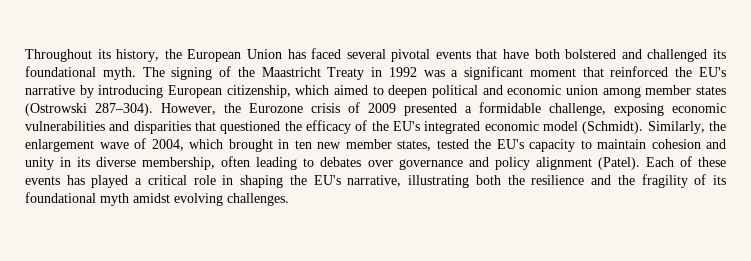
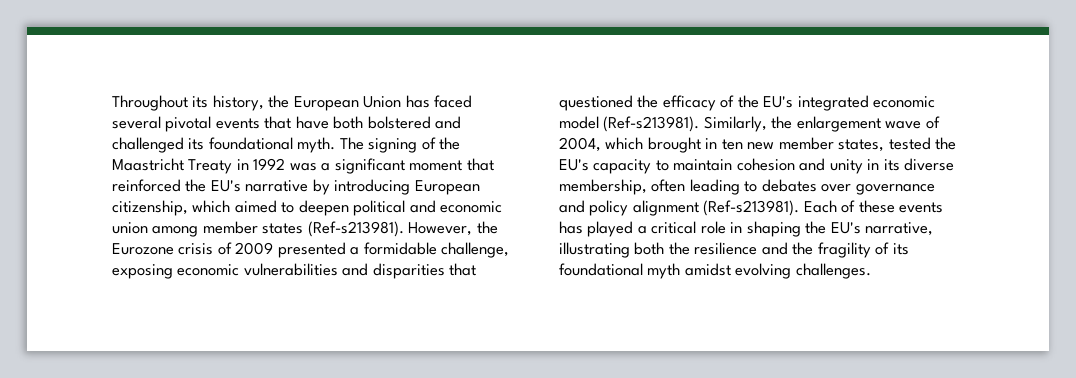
- The signing of the Maastricht Treaty in 1992 was a significant moment that reinforced the EU's narrative by introducing European citizenship, which aimed to deepen political and economic union among member states (Ostrowski 287–304).
+ The signing of the Maastricht Treaty in 1992 was a significant moment that reinforced the EU's narrative by introducing European citizenship, which aimed to deepen political and economic union among member states (Ref-s213981).
- However, the Eurozone crisis of 2009 presented a formidable challenge, exposing economic vulnerabilities and disparities that questioned the efficacy of the EU's integrated economic model (Schmidt).
+ However, the Eurozone crisis of 2009 presented a formidable challenge, exposing economic vulnerabilities and disparities that questioned the efficacy of the EU's integrated economic model (Ref-s213981).
- Similarly, the enlargement wave of 2004, which brought in ten new member states, tested the EU's capacity to maintain cohesion and unity in its diverse membership, often leading to debates over governance and policy alignment (Patel).
+ Similarly, the enlargement wave of 2004, which brought in ten new member states, tested the EU's capacity to maintain cohesion and unity in its diverse membership, often leading to debates over governance and policy alignment (Ref-s213981).

